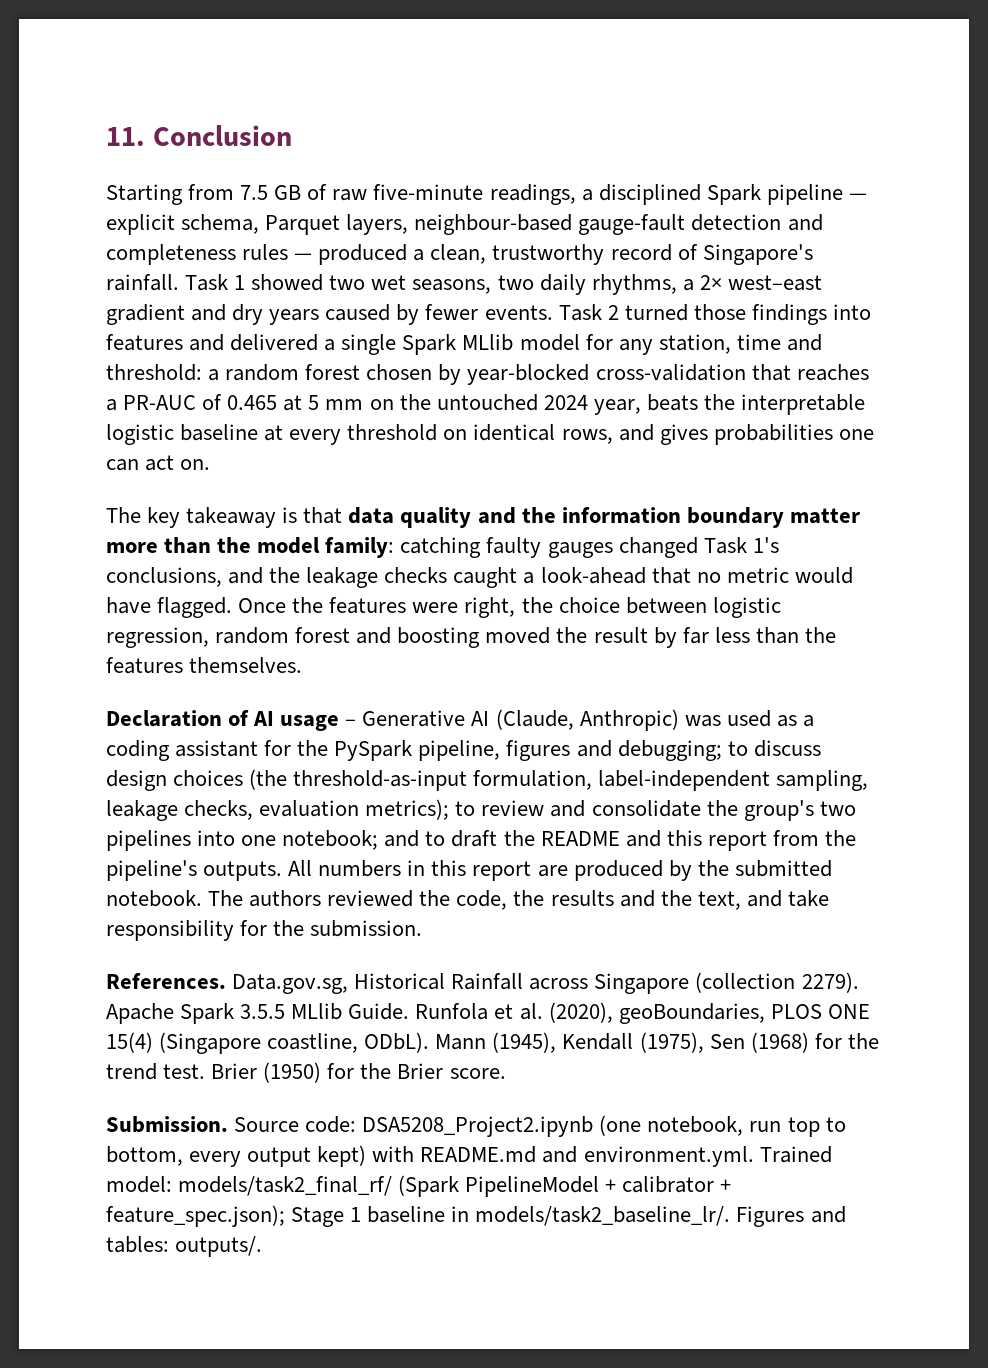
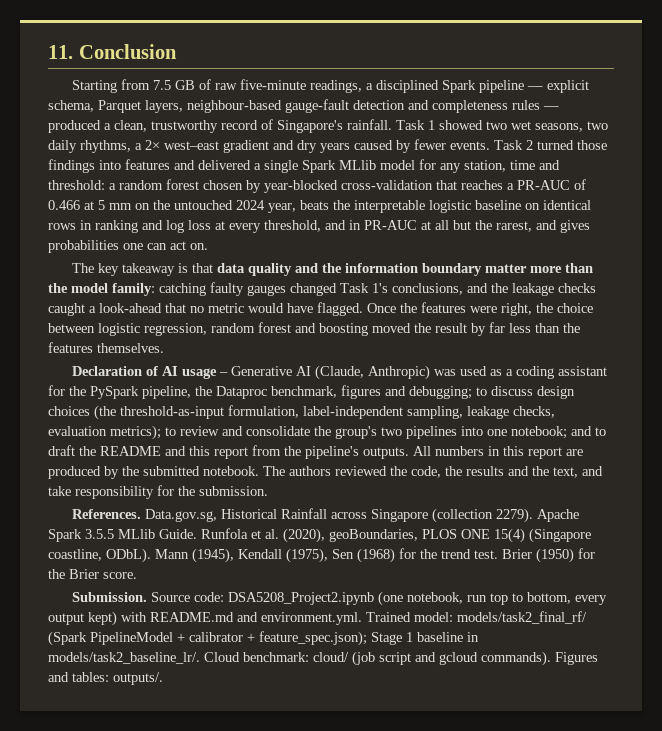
- Task 2 turned those findings into features and delivered a single Spark MLlib model for any station, time and threshold: a random forest chosen by year-blocked cross-validation that reaches a PR-AUC of 0.465 at 5 mm on the untouched 2024 year, beats the interpretable logistic baseline at every threshold on identical rows, and gives probabilities one can act on.
+ Task 2 turned those findings into features and delivered a single Spark MLlib model for any station, time and threshold: a random forest chosen by year-blocked cross-validation that reaches a PR-AUC of 0.466 at 5 mm on the untouched 2024 year, beats the interpretable logistic baseline on identical rows in ranking and log loss at every threshold, and in PR-AUC at all but the rarest, and gives probabilities one can act on.
- Declaration of AI usage – Generative AI (Claude, Anthropic) was used as a coding assistant for the PySpark pipeline, figures and debugging; to discuss design choices (the threshold-as-input formulation, label-independent sampling, leakage checks, evaluation metrics); to review and consolidate the group's two pipelines into one notebook; and to draft the README and this report from the pipeline's outputs.
+ Declaration of AI usage – Generative AI (Claude, Anthropic) was used as a coding assistant for the PySpark pipeline, the Dataproc benchmark, figures and debugging; to discuss design choices (the threshold-as-input formulation, label-independent sampling, leakage checks, evaluation metrics); to review and consolidate the group's two pipelines into one notebook; and to draft the README and this report from the pipeline's outputs.
+ Cloud benchmark: cloud/ (job script and gcloud commands).

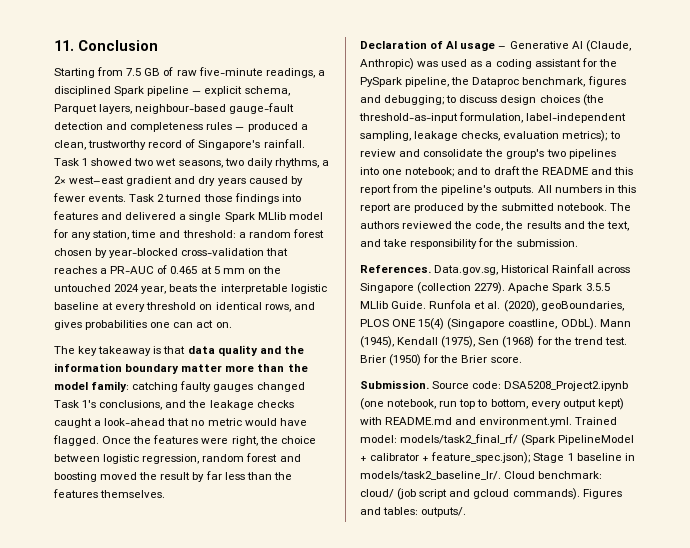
- Task 2 turned those findings into features and delivered a single Spark MLlib model for any station, time and threshold: a random forest chosen by year-blocked cross-validation that reaches a PR-AUC of 0.466 at 5 mm on the untouched 2024 year, beats the interpretable logistic baseline on identical rows in ranking and log loss at every threshold, and in PR-AUC at all but the rarest, and gives probabilities one can act on.
+ Task 2 turned those findings into features and delivered a single Spark MLlib model for any station, time and threshold: a random forest chosen by year-blocked cross-validation that reaches a PR-AUC of 0.465 at 5 mm on the untouched 2024 year, beats the interpretable logistic baseline at every threshold on identical rows, and gives probabilities one can act on.

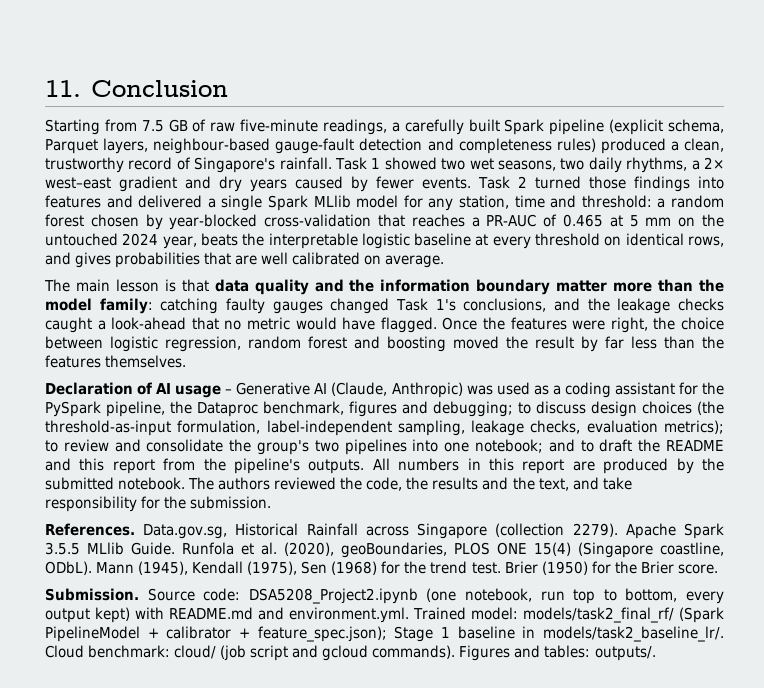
- Starting from 7.5 GB of raw five-minute readings, a disciplined Spark pipeline — explicit schema, Parquet layers, neighbour-based gauge-fault detection and completeness rules — produced a clean, trustworthy record of Singapore's rainfall.
+ Starting from 7.5 GB of raw five-minute readings, a carefully built Spark pipeline (explicit schema, Parquet layers, neighbour-based gauge-fault detection and completeness rules) produced a clean, trustworthy record of Singapore's rainfall.
- a random forest chosen by year-blocked cross-validation that reaches a PR-AUC of 0.465 at 5 mm on the untouched 2024 year, beats the interpretable logistic baseline at every threshold on identical rows, and gives probabilities one can act on.
- The key takeaway is that data quality and the information boundary matter more than the model family:
+ a random forest chosen by year-blocked cross-validation that reaches a PR-AUC of 0.465 at 5 mm on the untouched 2024 year, beats the interpretable logistic baseline at every threshold on identical rows, and gives probabilities that are well calibrated on average.
+ The main lesson is that data quality and the information boundary matter more than the model family:

